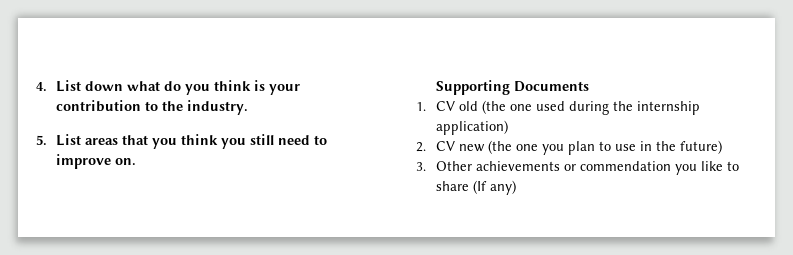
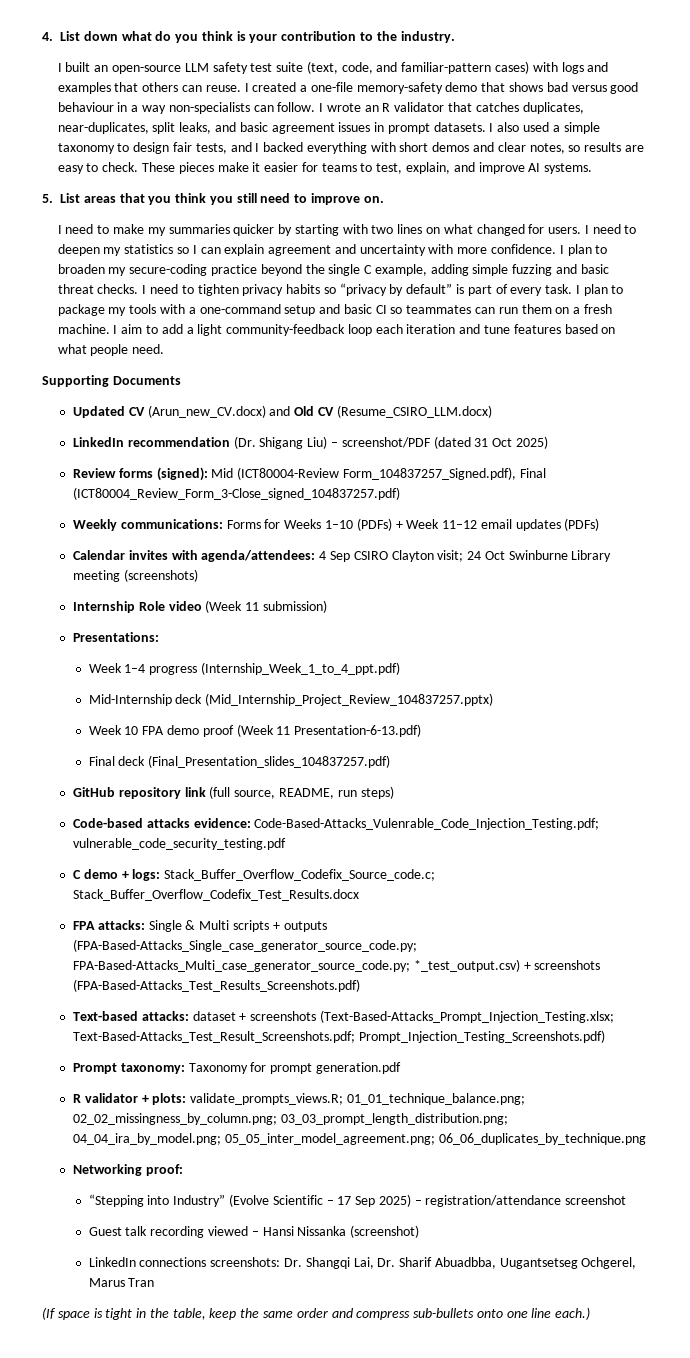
+ I built an open-source LLM safety test suite (text, code, and familiar-pattern cases) with logs and examples that others can reuse. I created a one-file memory-safety demo that shows bad versus good behaviour in a way non-specialists can follow. I wrote an R validator that catches duplicates, near-duplicates, split leaks, and basic agreement issues in prompt datasets. I also used a simple taxonomy to design fair tests, and I backed everything with short demos and clear notes, so results are easy to check. These pieces make it easier for teams to test, explain, and improve AI systems.
+ I need to make my summaries quicker by starting with two lines on what changed for users. I need to deepen my statistics so I can explain agreement and uncertainty with more confidence. I plan to broaden my secure-coding practice beyond the single C example, adding simple fuzzing and basic threat checks. I need to tighten privacy habits so “privacy by default” is part of every task. I plan to package my tools with a one-command setup and basic CI so teammates can run them on a fresh machine. I aim to add a light community-feedback loop each iteration and tune features based on what people need.
  Supporting Documents
- 1. CV old (the one used during the internship application)
- 2. CV new (the one you plan to use in the future)
- 3. Other achievements or commendation you like to share (If any)
+ Updated CV (Arun_new_CV.docx) and Old CV (Resume_CSIRO_LLM.docx)
+ LinkedIn recommendation (Dr. Shigang Liu) – screenshot/PDF (dated 31 Oct 2025)
+ Review forms (signed): Mid (ICT80004-Review Form_104837257_Signed.pdf), Final (ICT80004_Review_Form_3-Close_signed_104837257.pdf)
+ Weekly communications: Forms for Weeks 1–10 (PDFs) + Week 11–12 email updates (PDFs)
+ Calendar invites with agenda/attendees: 4 Sep CSIRO Clayton visit; 24 Oct Swinburne Library meeting (screenshots)
+ Internship Role video (Week 11 submission)
+ Presentations:
+ Week 1–4 progress (Internship_Week_1_to_4_ppt.pdf)
+ Mid-Internship deck (Mid_Internship_Project_Review_104837257.pptx)
+ Week 10 FPA demo proof (Week 11 Presentation-6-13.pdf)
+ Final deck (Final_Presentation_slides_104837257.pdf)
+ GitHub repository link (full source, README, run steps)
+ Code-based attacks evidence: Code-Based-Attacks_Vulenrable_Code_Injection_Testing.pdf; vulnerable_code_security_testing.pdf
+ C demo + logs: Stack_Buffer_Overflow_Codefix_Source_code.c; Stack_Buffer_Overflow_Codefix_Test_Results.docx
+ FPA attacks: Single & Multi scripts + outputs (FPA-Based-Attacks_Single_case_generator_source_code.py; FPA-Based-Attacks_Multi_case_generator_source_code.py; *_test_output.csv) + screenshots (FPA-Based-Attacks_Test_Results_Screenshots.pdf)
+ Text-based attacks: dataset + screenshots (Text-Based-Attacks_Prompt_Injection_Testing.xlsx; Text-Based-Attacks_Test_Result_Screenshots.pdf; Prompt_Injection_Testing_Screenshots.pdf)
+ Prompt taxonomy: Taxonomy for prompt generation.pdf
+ R validator + plots: validate_prompts_views.R; 01_01_technique_balance.png; 02_02_missingness_by_column.png; 03_03_prompt_length_distribution.png; 04_04_ira_by_model.png; 05_05_inter_model_agreement.png; 06_06_duplicates_by_technique.png
+ Networking proof:
+ “Stepping into Industry” (Evolve Scientific – 17 Sep 2025) – registration/attendance screenshot
+ Guest talk recording viewed – Hansi Nissanka (screenshot)
+ LinkedIn connections screenshots: Dr. Shangqi Lai, Dr. Sharif Abuadbba, Uugantsetseg Ochgerel, Marus Tran
+ (If space is tight in the table, keep the same order and compress sub-bullets onto one line each.)

